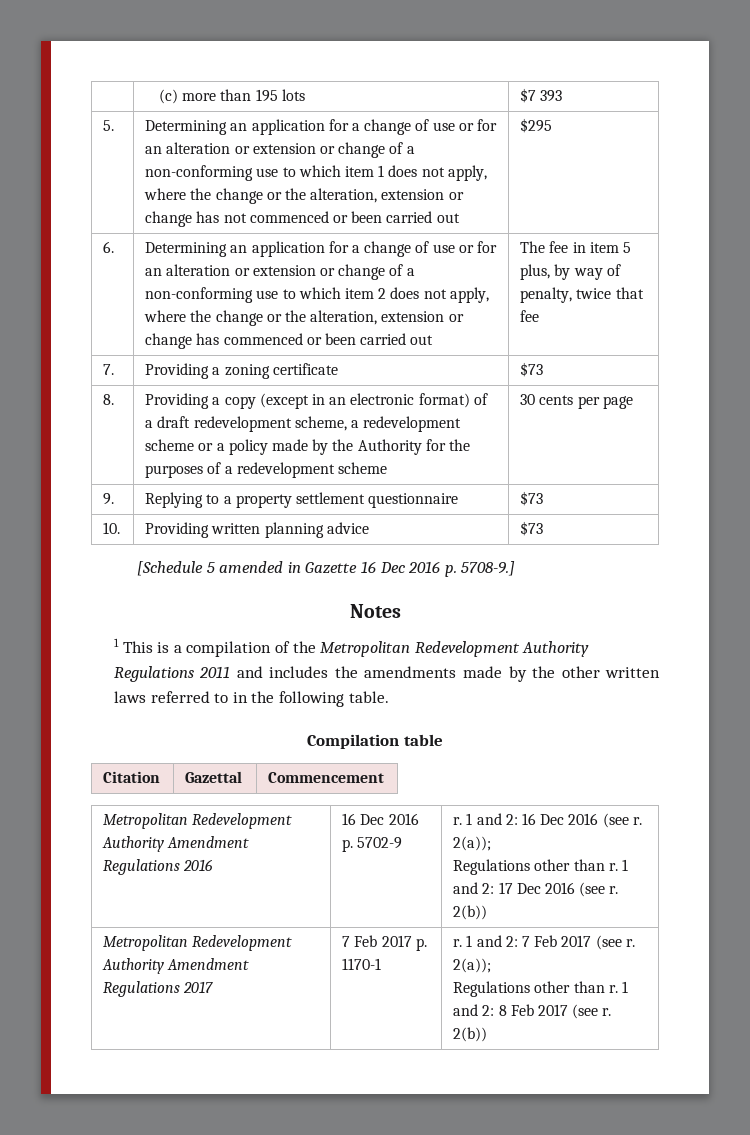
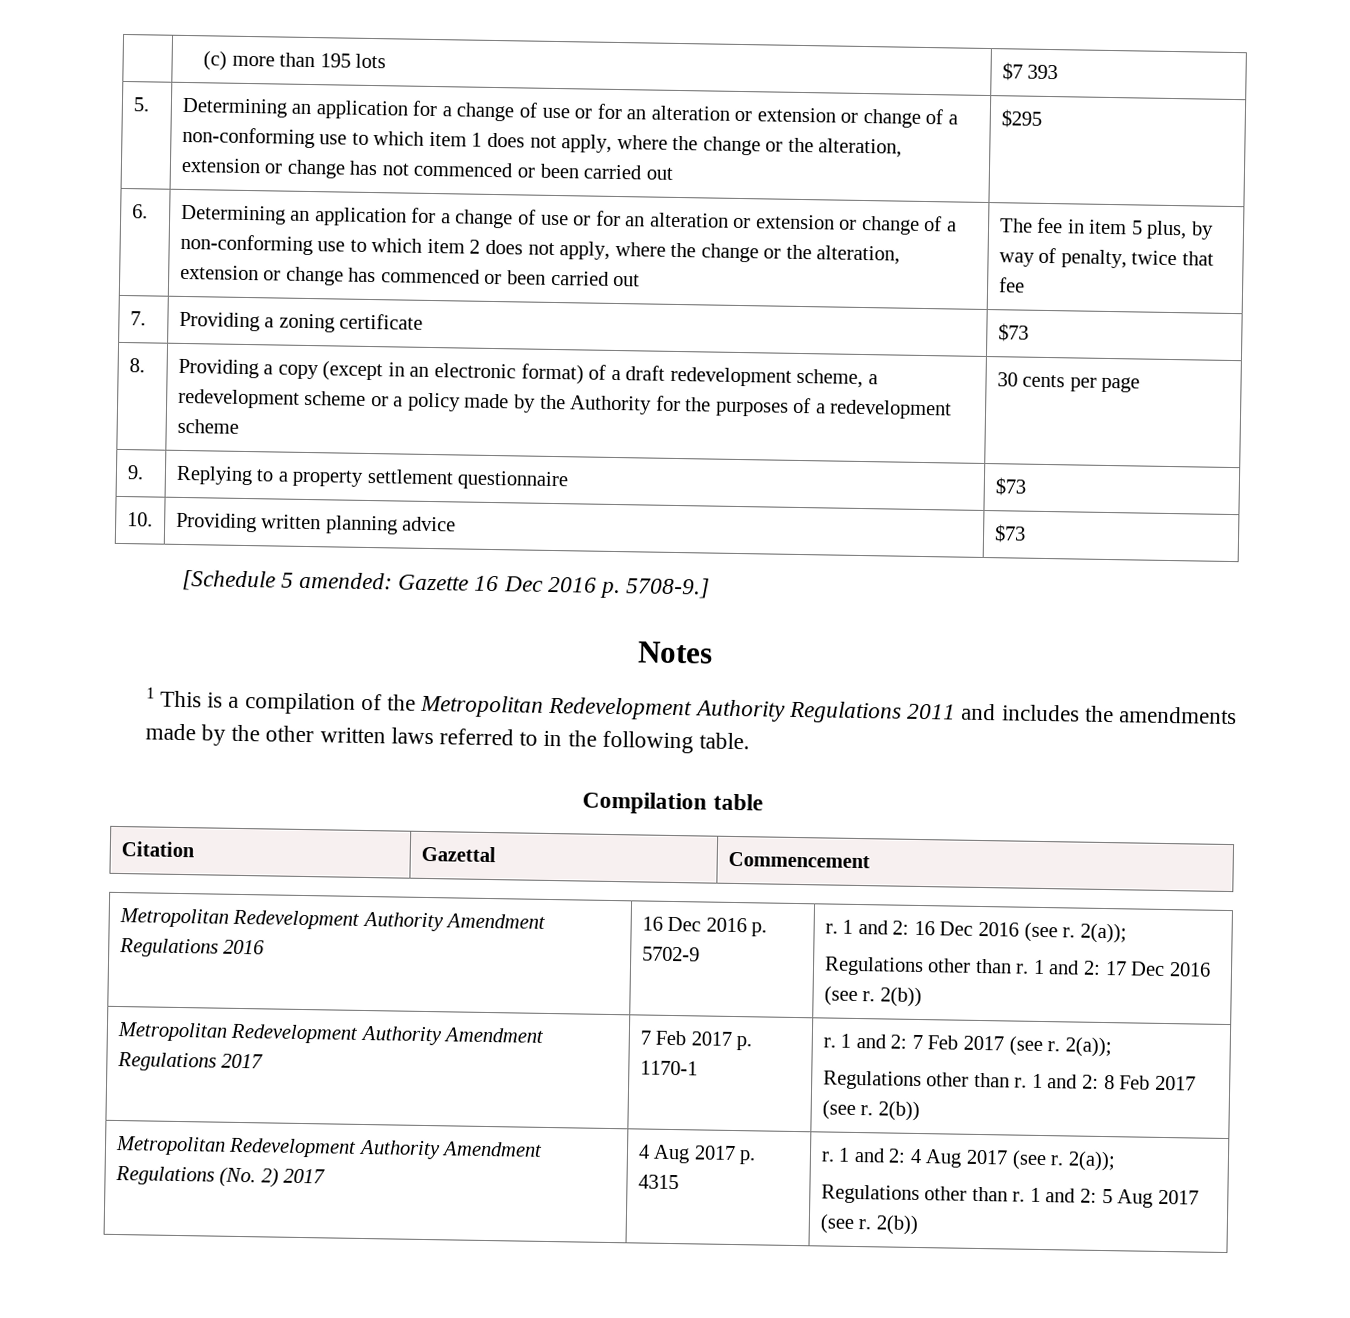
- [Schedule 5 amended in Gazette 16 Dec 2016 p. 5708-9.]
+ [Schedule 5 amended: Gazette 16 Dec 2016 p. 5708-9.]
+ Metropolitan Redevelopment Authority Amendment Regulations (No. 2) 2017 | 4 Aug 2017 p. 4315 | r. 1 and 2: 4 Aug 2017 (see r. 2(a));
+ Regulations other than r. 1 and 2: 5 Aug 2017 (see r. 2(b))

